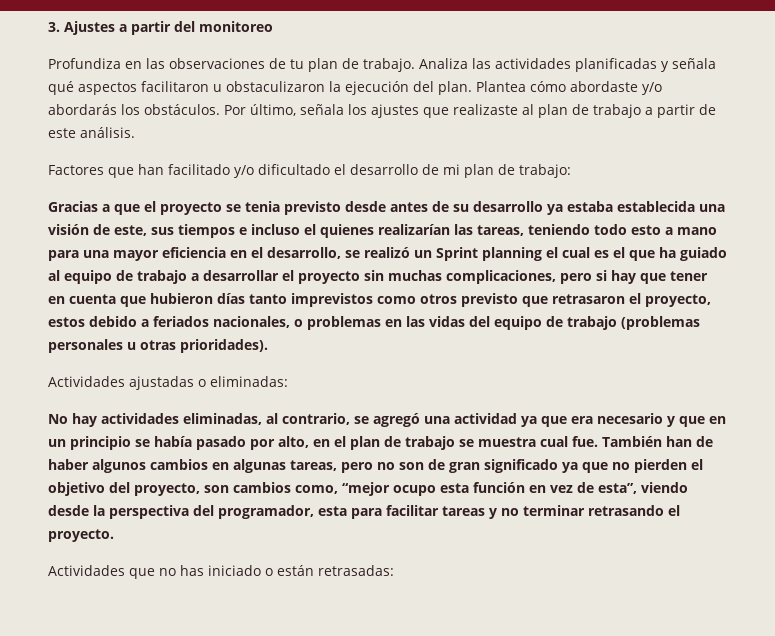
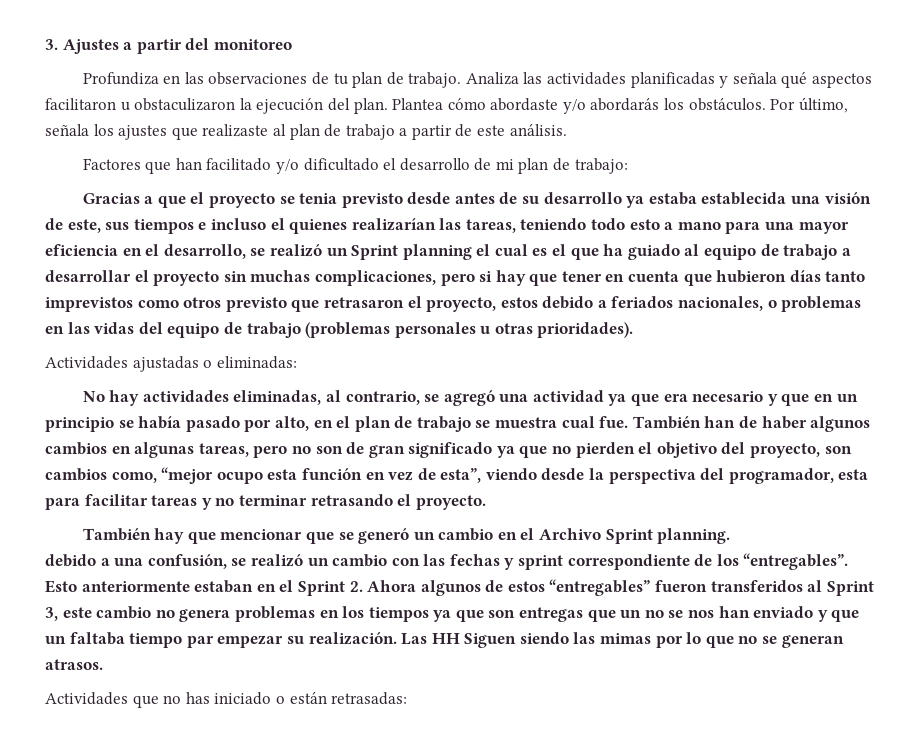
+ También hay que mencionar que se generó un cambio en el Archivo Sprint planning.
+ debido a una confusión, se realizó un cambio con las fechas y sprint correspondiente de los “entregables”. Esto anteriormente estaban en el Sprint 2. Ahora algunos de estos “entregables” fueron transferidos al Sprint 3, este cambio no genera problemas en los tiempos ya que son entregas que un no se nos han enviado y que un faltaba tiempo par empezar su realización. Las HH Siguen siendo las mimas por lo que no se generan atrasos.

